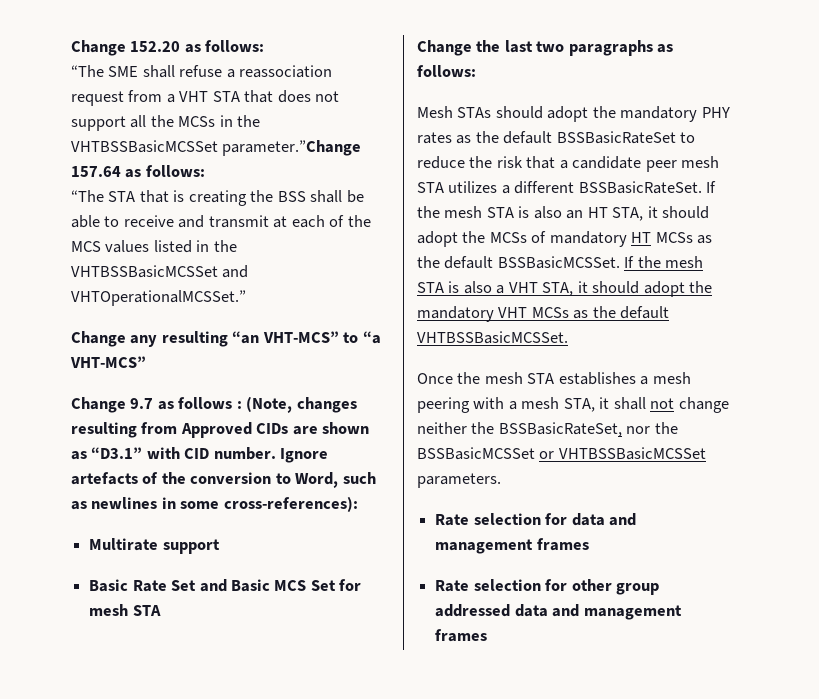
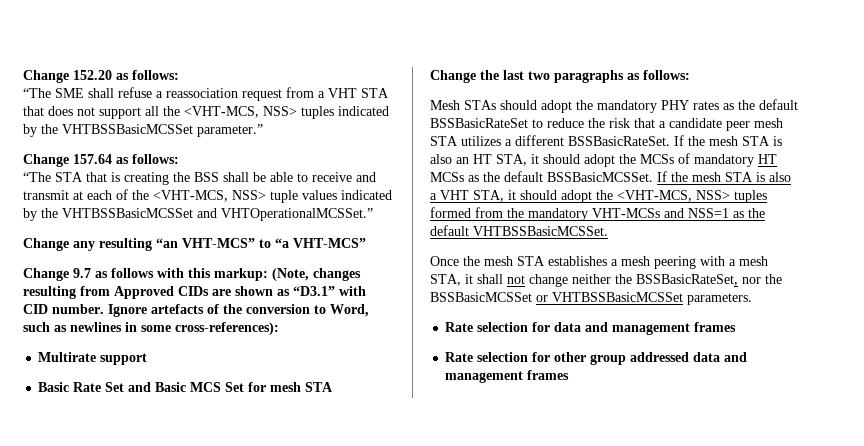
- “The SME shall refuse a reassociation request from a VHT STA that does not support all the MCSs in the VHTBSSBasicMCSSet parameter.”Change 157.64 as follows:
+ “The SME shall refuse a reassociation request from a VHT STA that does not support all the <VHT-MCS, NSS> tuples indicated by the VHTBSSBasicMCSSet parameter.”
+ Change 157.64 as follows:
- “The STA that is creating the BSS shall be able to receive and transmit at each of the MCS values listed in the VHTBSSBasicMCSSet and VHTOperationalMCSSet.”
+ “The STA that is creating the BSS shall be able to receive and transmit at each of the <VHT-MCS, NSS> tuple values indicated by the VHTBSSBasicMCSSet and VHTOperationalMCSSet.”
- Change 9.7 as follows : (Note, changes resulting from Approved CIDs are shown as “D3.1” with CID number.
+ Change 9.7 as follows with this markup: (Note, changes resulting from Approved CIDs are shown as “D3.1” with CID number.
- If the mesh STA is also a VHT STA, it should adopt the mandatory VHT MCSs as the default VHTBSSBasicMCSSet.
+ If the mesh STA is also a VHT STA, it should adopt the <VHT-MCS, NSS> tuples formed from the mandatory VHT-MCSs and NSS=1 as the default VHTBSSBasicMCSSet.

